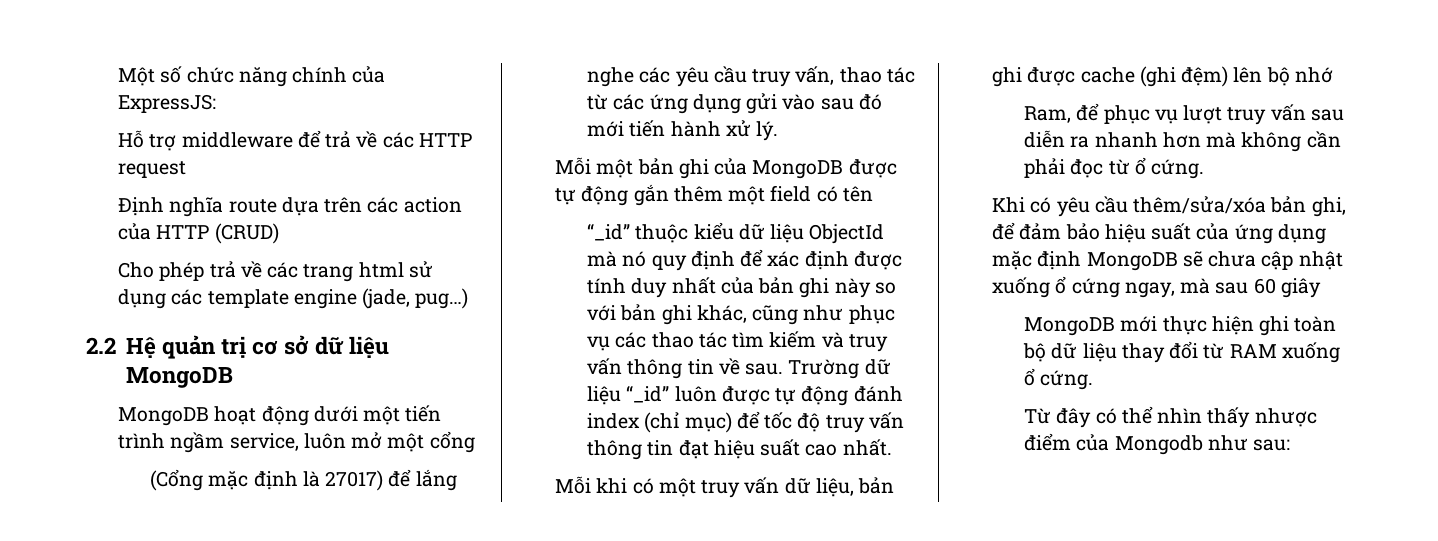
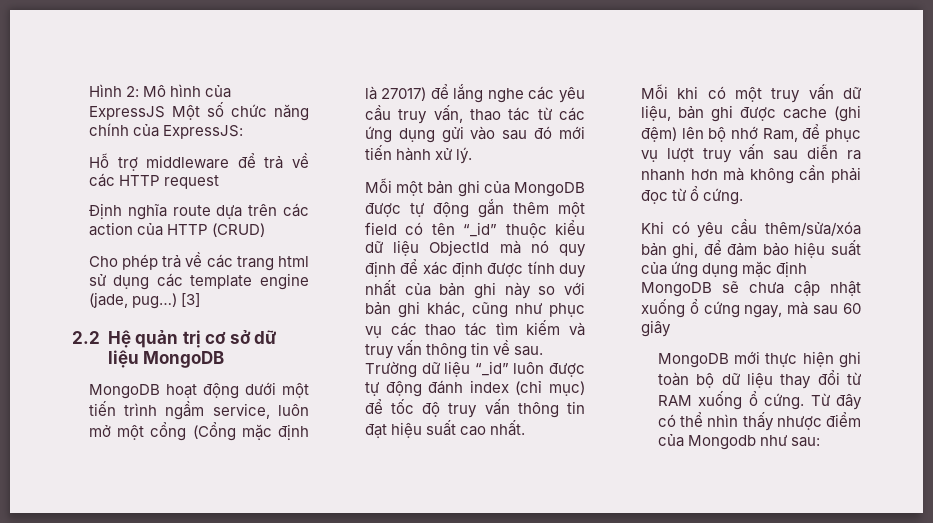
- Một số chức năng chính của ExpressJS:
+ Hình 2: Mô hình của ExpressJS Một số chức năng chính của ExpressJS:
+ [3]
- MongoDB hoạt động dưới một tiến trình ngầm service, luôn mở một cổng
- (Cổng mặc định là 27017) để lắng nghe các yêu cầu truy vấn, thao tác từ các ứng dụng gửi vào sau đó mới tiến hành xử lý.
+ MongoDB hoạt động dưới một tiến trình ngầm service, luôn mở một cổng (Cổng mặc định là 27017) để lắng nghe các yêu cầu truy vấn, thao tác từ các ứng dụng gửi vào sau đó mới tiến hành xử lý.
- Mỗi một bản ghi của MongoDB được tự động gắn thêm một field có tên
- “_id” thuộc kiểu dữ liệu ObjectId mà nó quy định để xác định được tính duy nhất của bản ghi này so với bản ghi khác, cũng như phục vụ các thao tác tìm kiếm và truy vấn thông tin về sau.
+ Mỗi một bản ghi của MongoDB được tự động gắn thêm một field có tên “_id” thuộc kiểu dữ liệu ObjectId mà nó quy định để xác định được tính duy nhất của bản ghi này so với bản ghi khác, cũng như phục vụ các thao tác tìm kiếm và truy vấn thông tin về sau.
- Mỗi khi có một truy vấn dữ liệu, bản ghi được cache (ghi đệm) lên bộ nhớ
- Ram, để phục vụ lượt truy vấn sau diễn ra nhanh hơn mà không cần phải đọc từ ổ cứng.
+ Mỗi khi có một truy vấn dữ liệu, bản ghi được cache (ghi đệm) lên bộ nhớ Ram, để phục vụ lượt truy vấn sau diễn ra nhanh hơn mà không cần phải đọc từ ổ cứng.
- MongoDB mới thực hiện ghi toàn bộ dữ liệu thay đổi từ RAM xuống ổ cứng.
- Từ đây có thể nhìn thấy nhược điểm của Mongodb như sau:
+ MongoDB mới thực hiện ghi toàn bộ dữ liệu thay đổi từ RAM xuống ổ cứng. Từ đây có thể nhìn thấy nhược điểm của Mongodb như sau:

